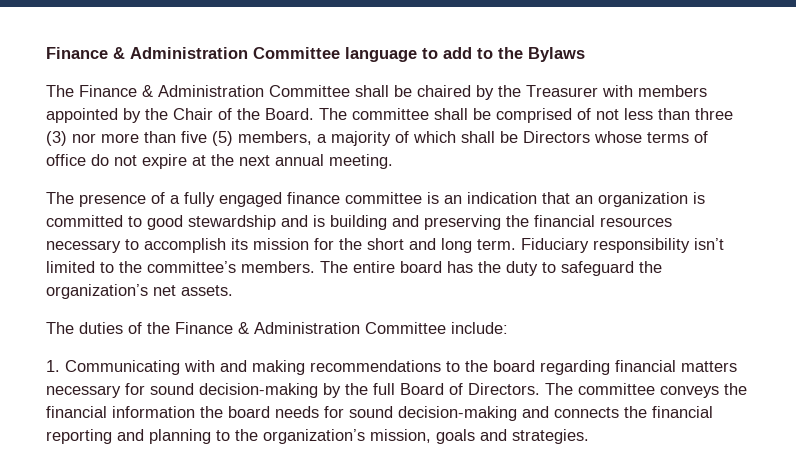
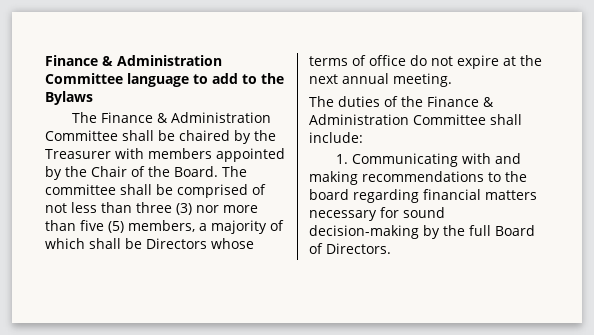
- The presence of a fully engaged finance committee is an indication that an organization is committed to good stewardship and is building and preserving the financial resources necessary to accomplish its mission for the short and long term. Fiduciary responsibility isn’t limited to the committee’s members. The entire board has the duty to safeguard the organization’s net assets.
- The duties of the Finance & Administration Committee include:
+ The duties of the Finance & Administration Committee shall include:
- The committee conveys the financial information the board needs for sound decision-making and connects the financial reporting and planning to the organization’s mission, goals and strategies.

